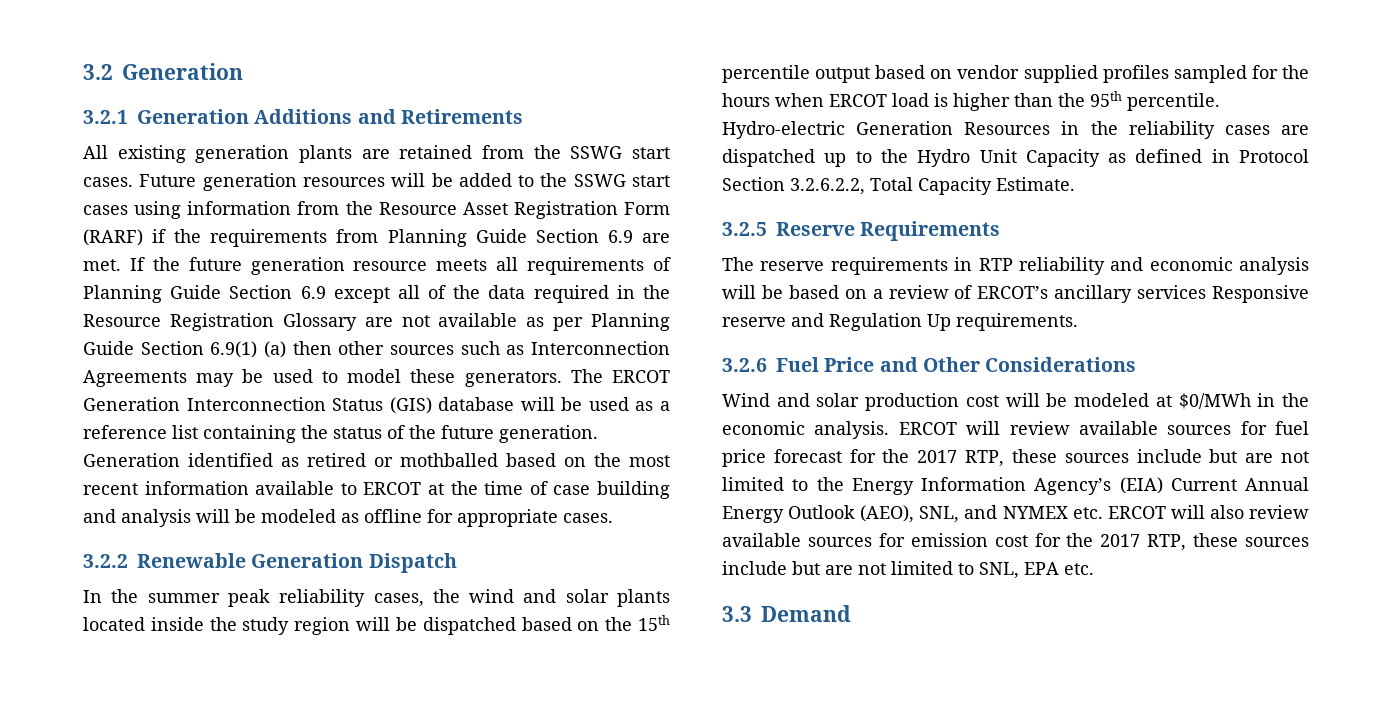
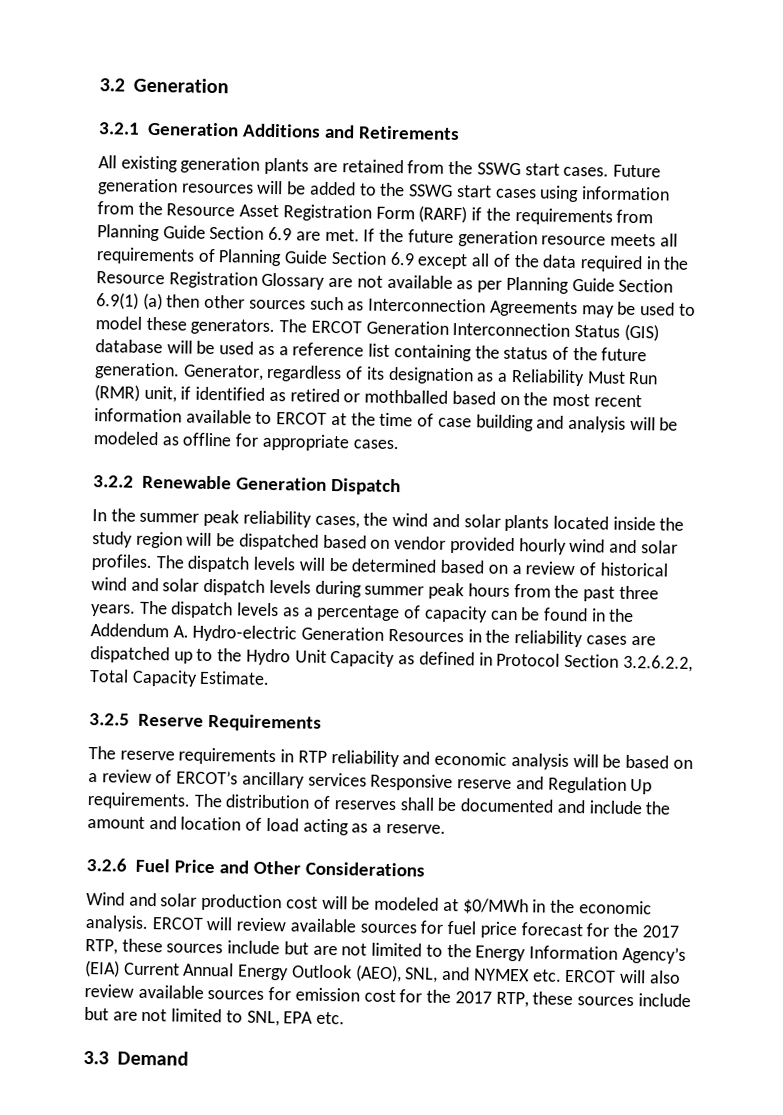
- Generation identified as retired or mothballed based on the most recent information available to ERCOT at the time of case building and analysis will be modeled as offline for appropriate cases.
+ Generator, regardless of its designation as a Reliability Must Run (RMR) unit, if identified as retired or mothballed based on the most recent information available to ERCOT at the time of case building and analysis will be modeled as offline for appropriate cases.
- In the summer peak reliability cases, the wind and solar plants located inside the study region will be dispatched based on the 15th percentile output based on vendor supplied profiles sampled for the hours when ERCOT load is higher than the 95th percentile. Hydro-electric Generation Resources in the reliability cases are dispatched up to the Hydro Unit Capacity as defined in Protocol Section 3.2.6.2.2, Total Capacity Estimate.
+ In the summer peak reliability cases, the wind and solar plants located inside the study region will be dispatched based on vendor provided hourly wind and solar profiles. The dispatch levels will be determined based on a review of historical wind and solar dispatch levels during summer peak hours from the past three years. The dispatch levels as a percentage of capacity can be found in the Addendum A. Hydro-electric Generation Resources in the reliability cases are dispatched up to the Hydro Unit Capacity as defined in Protocol Section 3.2.6.2.2, Total Capacity Estimate.
+ The distribution of reserves shall be documented and include the amount and location of load acting as a reserve.

